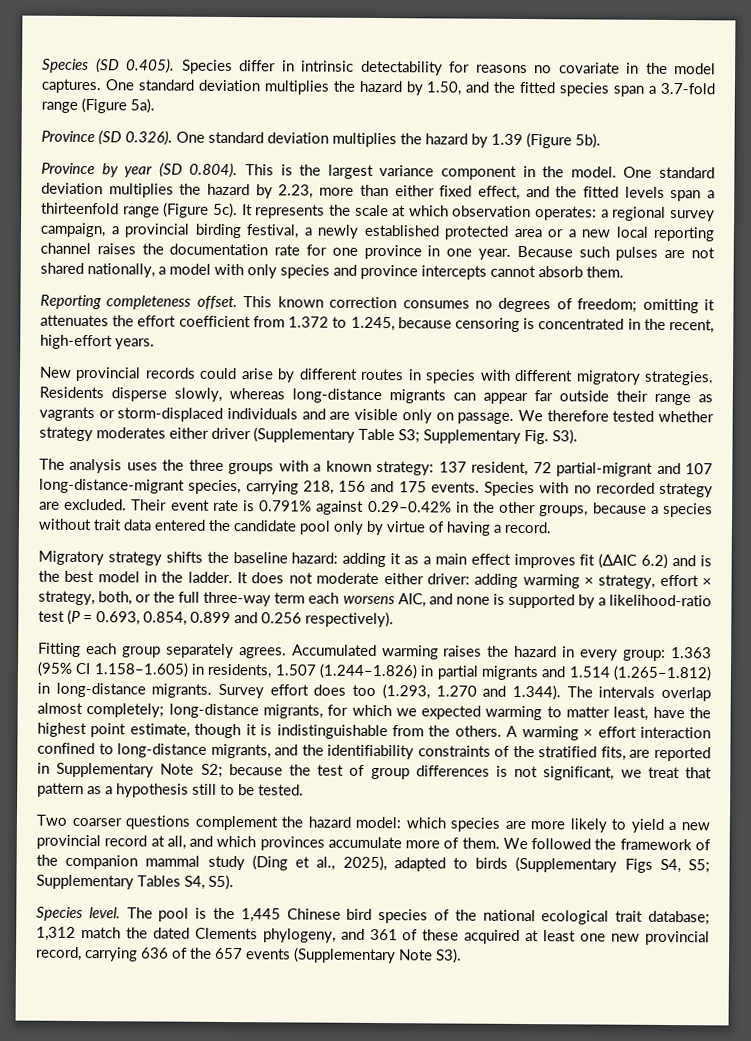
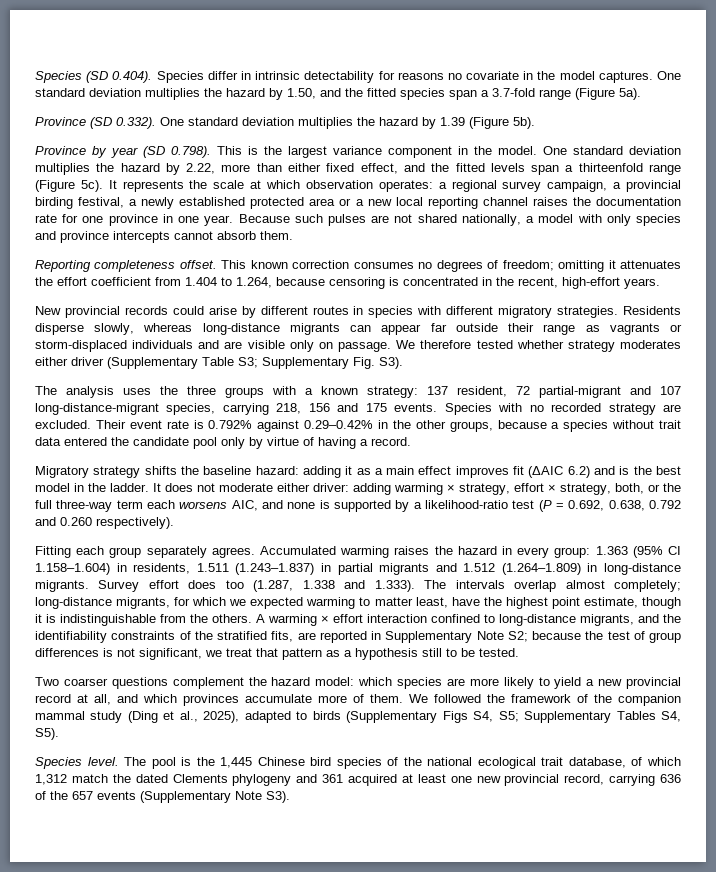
- Species (SD 0.405). Species differ in intrinsic detectability for reasons no covariate in the model captures.
+ Species (SD 0.404). Species differ in intrinsic detectability for reasons no covariate in the model captures.
- Province (SD 0.326). One standard deviation multiplies the hazard by 1.39 (Figure 5b).
+ Province (SD 0.332). One standard deviation multiplies the hazard by 1.39 (Figure 5b).
- Province by year (SD 0.804). This is the largest variance component in the model.
+ Province by year (SD 0.798). This is the largest variance component in the model.
- One standard deviation multiplies the hazard by 2.23, more than either fixed effect, and the fitted levels span a thirteenfold range (Figure 5c).
+ One standard deviation multiplies the hazard by 2.22, more than either fixed effect, and the fitted levels span a thirteenfold range (Figure 5c).
- This known correction consumes no degrees of freedom; omitting it attenuates the effort coefficient from 1.372 to 1.245, because censoring is concentrated in the recent, high-effort years.
+ This known correction consumes no degrees of freedom; omitting it attenuates the effort coefficient from 1.404 to 1.264, because censoring is concentrated in the recent, high-effort years.
- Their event rate is 0.791% against 0.29–0.42% in the other groups, because a species without trait data entered the candidate pool only by virtue of having a record.
+ Their event rate is 0.792% against 0.29–0.42% in the other groups, because a species without trait data entered the candidate pool only by virtue of having a record.
- It does not moderate either driver: adding warming × strategy, effort × strategy, both, or the full three-way term each worsens AIC, and none is supported by a likelihood-ratio test (P = 0.693, 0.854, 0.899 and 0.256 respectively).
+ It does not moderate either driver: adding warming × strategy, effort × strategy, both, or the full three-way term each worsens AIC, and none is supported by a likelihood-ratio test (P = 0.692, 0.638, 0.792 and 0.260 respectively).
- Accumulated warming raises the hazard in every group: 1.363 (95% CI 1.158–1.605) in residents, 1.507 (1.244–1.826) in partial migrants and 1.514 (1.265–1.812) in long-distance migrants.
+ Accumulated warming raises the hazard in every group: 1.363 (95% CI 1.158–1.604) in residents, 1.511 (1.243–1.837) in partial migrants and 1.512 (1.264–1.809) in long-distance migrants.
- Survey effort does too (1.293, 1.270 and 1.344). The intervals overlap almost completely; long-distance migrants, for which we expected warming to matter least, have the highest point estimate, though it is indistinguishable from the others.
+ Survey effort does too (1.287, 1.338 and 1.333). The intervals overlap almost completely; long-distance migrants, for which we expected warming to matter least, have the highest point estimate, though it is indistinguishable from the others.
- The pool is the 1,445 Chinese bird species of the national ecological trait database; 1,312 match the dated Clements phylogeny, and 361 of these acquired at least one new provincial record, carrying 636 of the 657 events (Supplementary Note S3).
+ The pool is the 1,445 Chinese bird species of the national ecological trait database, of which 1,312 match the dated Clements phylogeny and 361 acquired at least one new provincial record, carrying 636 of the 657 events (Supplementary Note S3).

